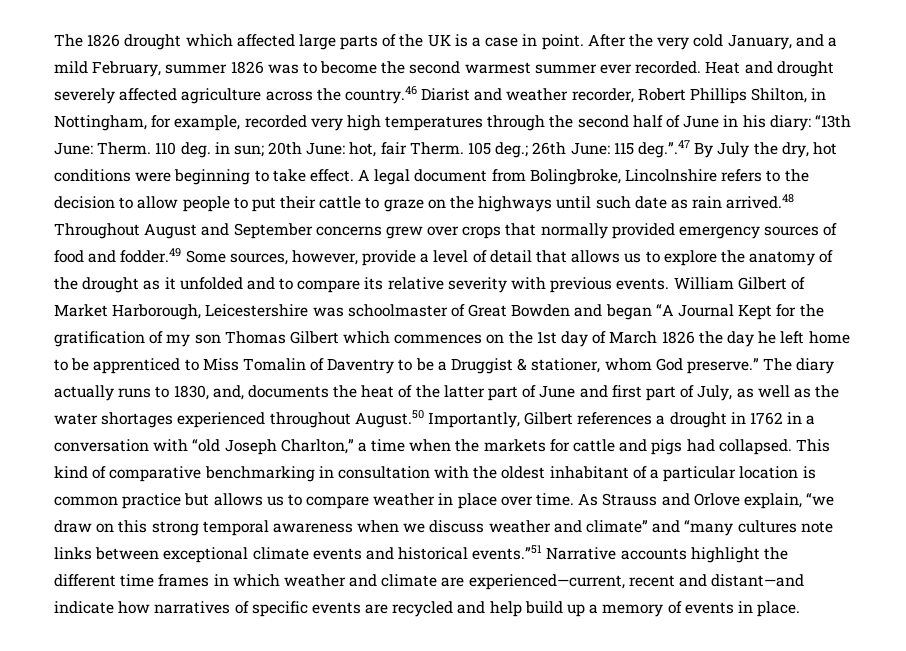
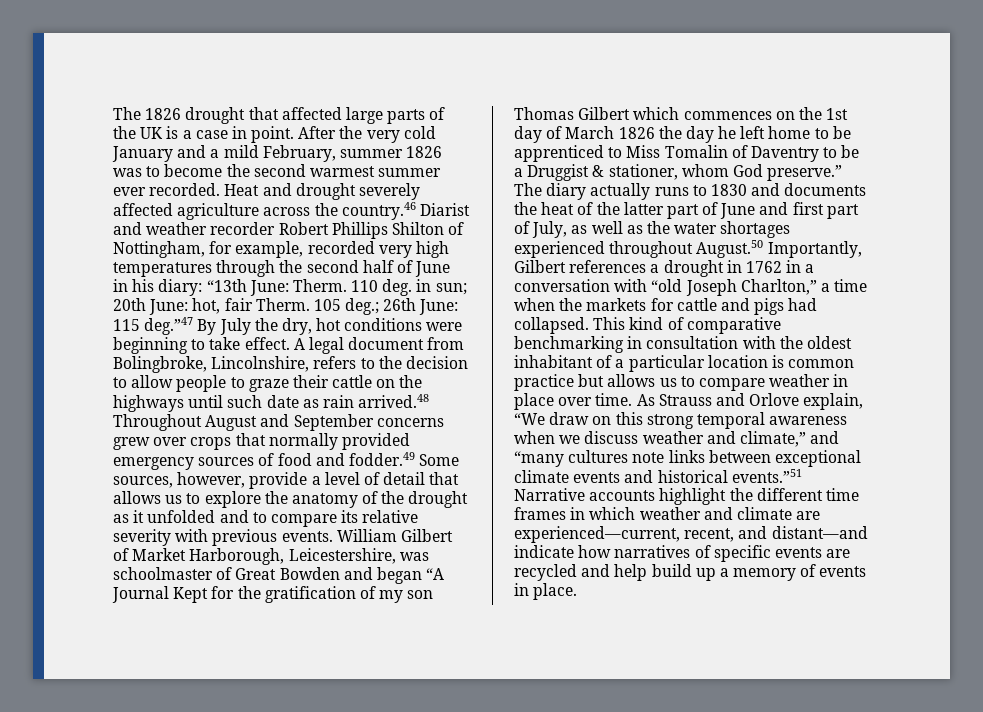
- The 1826 drought which affected large parts of the UK is a case in point.
+ The 1826 drought that affected large parts of the UK is a case in point.
- After the very cold January, and a mild February, summer 1826 was to become the second warmest summer ever recorded.
+ After the very cold January and a mild February, summer 1826 was to become the second warmest summer ever recorded.
- Heat and drought severely affected agriculture across the country.46 Diarist and weather recorder, Robert Phillips Shilton, in Nottingham, for example, recorded very high temperatures through the second half of June in his diary: “13th June: Therm.
+ Heat and drought severely affected agriculture across the country.46 Diarist and weather recorder Robert Phillips Shilton of Nottingham, for example, recorded very high temperatures through the second half of June in his diary: “13th June: Therm.
- 105 deg.; 26th June: 115 deg.”.47 By July the dry, hot conditions were beginning to take effect.
+ 105 deg.; 26th June: 115 deg.”47 By July the dry, hot conditions were beginning to take effect.
- A legal document from Bolingbroke, Lincolnshire refers to the decision to allow people to put their cattle to graze on the highways until such date as rain arrived.48 Throughout August and September concerns grew over crops that normally provided emergency sources of food and fodder.49 Some sources, however, provide a level of detail that allows us to explore the anatomy of the drought as it unfolded and to compare its relative severity with previous events.
+ A legal document from Bolingbroke, Lincolnshire, refers to the decision to allow people to graze their cattle on the highways until such date as rain arrived.48 Throughout August and September concerns grew over crops that normally provided emergency sources of food and fodder.49 Some sources, however, provide a level of detail that allows us to explore the anatomy of the drought as it unfolded and to compare its relative severity with previous events.
- William Gilbert of Market Harborough, Leicestershire was schoolmaster of Great Bowden and began “A Journal Kept for the gratification of my son Thomas Gilbert which commences on the 1st day of March 1826 the day he left home to be apprenticed to Miss Tomalin of Daventry to be a Druggist & stationer, whom God preserve.”
+ William Gilbert of Market Harborough, Leicestershire, was schoolmaster of Great Bowden and began “A Journal Kept for the gratification of my son Thomas Gilbert which commences on the 1st day of March 1826 the day he left home to be apprenticed to Miss Tomalin of Daventry to be a Druggist & stationer, whom God preserve.”
- The diary actually runs to 1830, and, documents the heat of the latter part of June and first part of July, as well as the water shortages experienced throughout August.50 Importantly, Gilbert references a drought in 1762 in a conversation with “old Joseph Charlton,” a time when the markets for cattle and pigs had collapsed.
+ The diary actually runs to 1830 and documents the heat of the latter part of June and first part of July, as well as the water shortages experienced throughout August.50 Importantly, Gilbert references a drought in 1762 in a conversation with “old Joseph Charlton,” a time when the markets for cattle and pigs had collapsed.
- As Strauss and Orlove explain, “we draw on this strong temporal awareness when we discuss weather and climate” and “many cultures note links between exceptional climate events and historical events.”51 Narrative accounts highlight the different time frames in which weather and climate are experienced—current, recent and distant—and indicate how narratives of specific events are recycled and help build up a memory of events in place.
+ As Strauss and Orlove explain, “We draw on this strong temporal awareness when we discuss weather and climate,” and “many cultures note links between exceptional climate events and historical events.”51 Narrative accounts highlight the different time frames in which weather and climate are experienced—current, recent, and distant—and indicate how narratives of specific events are recycled and help build up a memory of events in place.

